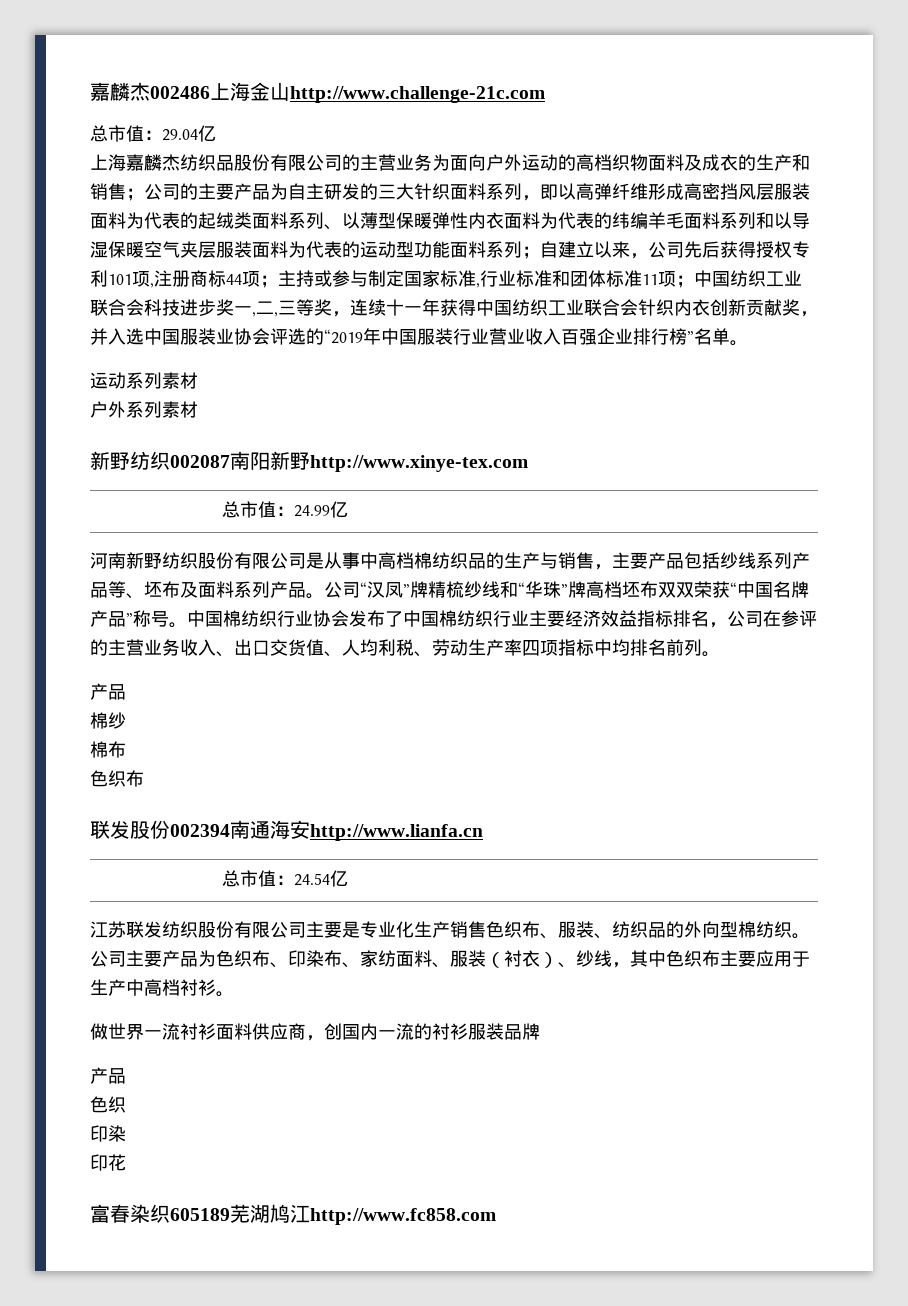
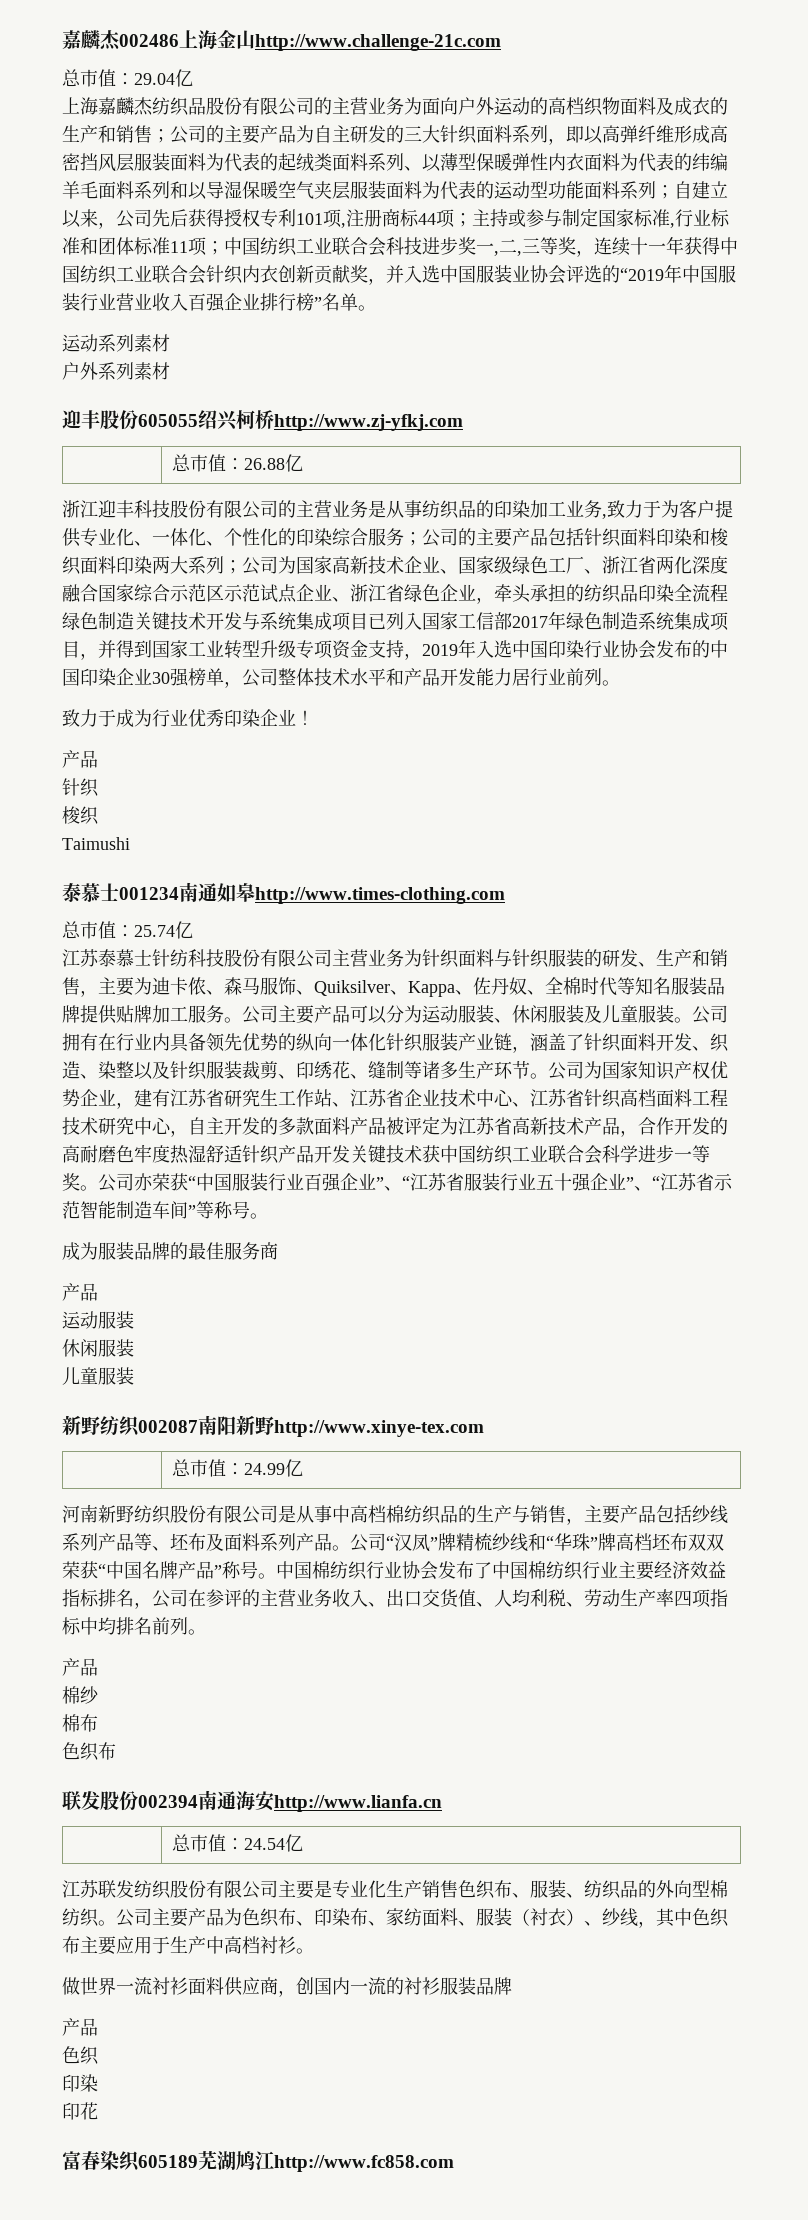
+ 迎丰股份605055绍兴柯桥http://www.zj-yfkj.com
+ | 总市值：26.88亿
+ 浙江迎丰科技股份有限公司的主营业务是从事纺织品的印染加工业务,致力于为客户提供专业化、一体化、个性化的印染综合服务；公司的主要产品包括针织面料印染和梭织面料印染两大系列；公司为国家高新技术企业、国家级绿色工厂、浙江省两化深度融合国家综合示范区示范试点企业、浙江省绿色企业，牵头承担的纺织品印染全流程绿色制造关键技术开发与系统集成项目已列入国家工信部2017年绿色制造系统集成项目，并得到国家工业转型升级专项资金支持，2019年入选中国印染行业协会发布的中国印染企业30强榜单，公司整体技术水平和产品开发能力居行业前列。
+ 致力于成为行业优秀印染企业！
+ 产品
+ 针织
+ 梭织
+ Taimushi
+ 泰慕士001234南通如皋http://www.times-clothing.com
+ 总市值：25.74亿
+ 江苏泰慕士针纺科技股份有限公司主营业务为针织面料与针织服装的研发、生产和销售，主要为迪卡侬、森马服饰、Quiksilver、Kappa、佐丹奴、全棉时代等知名服装品牌提供贴牌加工服务。公司主要产品可以分为运动服装、休闲服装及儿童服装。公司拥有在行业内具备领先优势的纵向一体化针织服装产业链，涵盖了针织面料开发、织造、染整以及针织服装裁剪、印绣花、缝制等诸多生产环节。公司为国家知识产权优势企业，建有江苏省研究生工作站、江苏省企业技术中心、江苏省针织高档面料工程技术研究中心，自主开发的多款面料产品被评定为江苏省高新技术产品，合作开发的高耐磨色牢度热湿舒适针织产品开发关键技术获中国纺织工业联合会科学进步一等奖。公司亦荣获“中国服装行业百强企业”、“江苏省服装行业五十强企业”、“江苏省示范智能制造车间”等称号。
+ 成为服装品牌的最佳服务商
+ 产品
+ 运动服装
+ 休闲服装
+ 儿童服装

